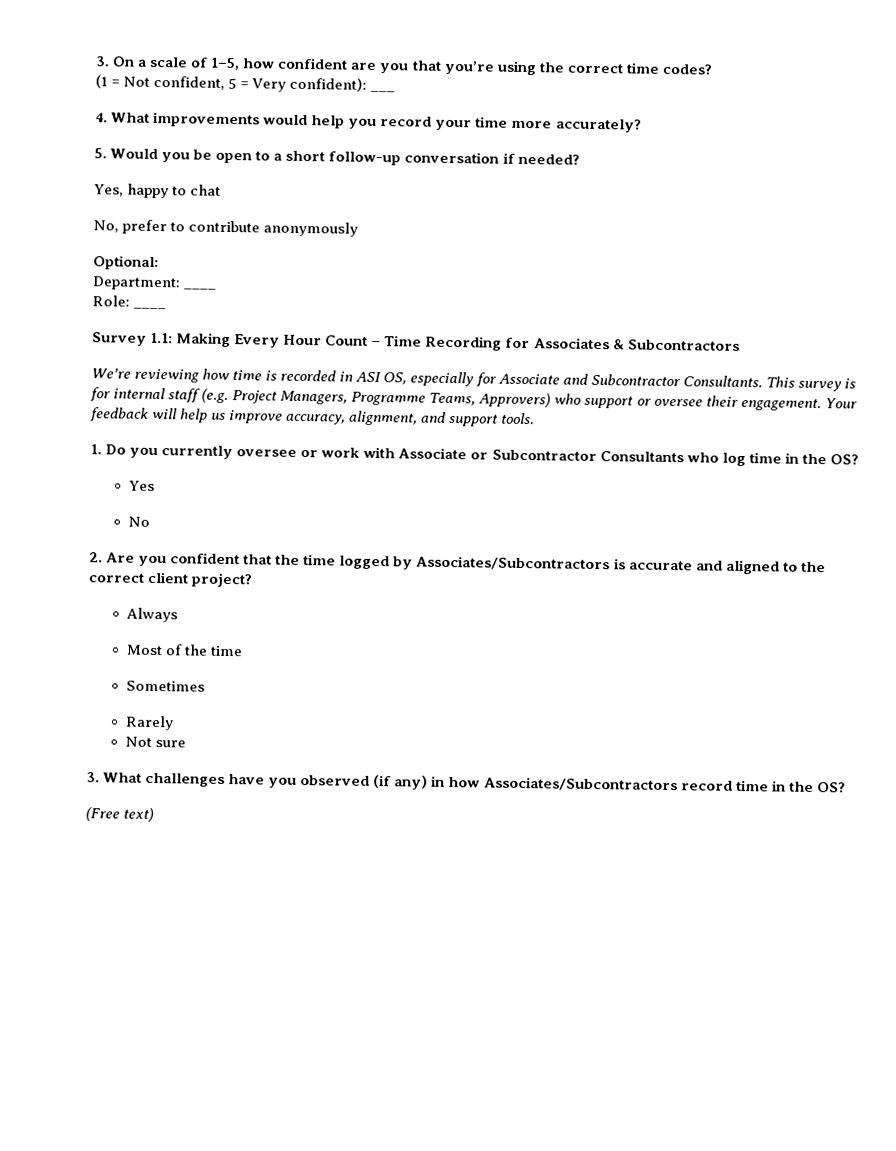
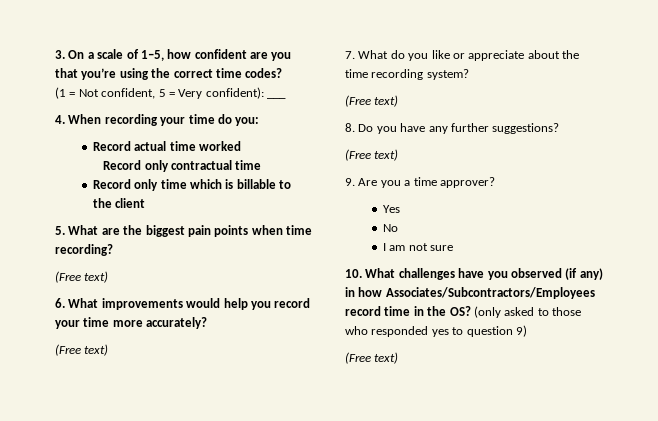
- 4. What improvements would help you record your time more accurately?
- 5. Would you be open to a short follow-up conversation if needed?
- Yes, happy to chat
- No, prefer to contribute anonymously
- Optional:
- Department: ____
- Role: ____
- Survey 1.1: Making Every Hour Count – Time Recording for Associates & Subcontractors
- We’re reviewing how time is recorded in ASI OS, especially for Associate and Subcontractor Consultants. This survey is for internal staff (e.g. Project Managers, Programme Teams, Approvers) who support or oversee their engagement. Your feedback will help us improve accuracy, alignment, and support tools.
- 1. Do you currently oversee or work with Associate or Subcontractor Consultants who log time in the OS?
+ 4. When recording your time do you:
+ Record actual time worked
+ Record only contractual time
+ Record only time which is billable to the client
+ 5. What are the biggest pain points when time recording?
+ (Free text)
+ 6. What improvements would help you record your time more accurately?
+ (Free text)
+ 7. What do you like or appreciate about the time recording system?
+ (Free text)
+ 8. Do you have any further suggestions?
+ (Free text)
+ 9. Are you a time approver?
  Yes
  No
- 2. Are you confident that the time logged by Associates/Subcontractors is accurate and aligned to the correct client project?
- Always
- Most of the time
- Sometimes
- Rarely
- Not sure
+ I am not sure
- 3. What challenges have you observed (if any) in how Associates/Subcontractors record time in the OS?
+ 10. What challenges have you observed (if any) in how Associates/Subcontractors/Employees record time in the OS? (only asked to those who responded yes to question 9)

